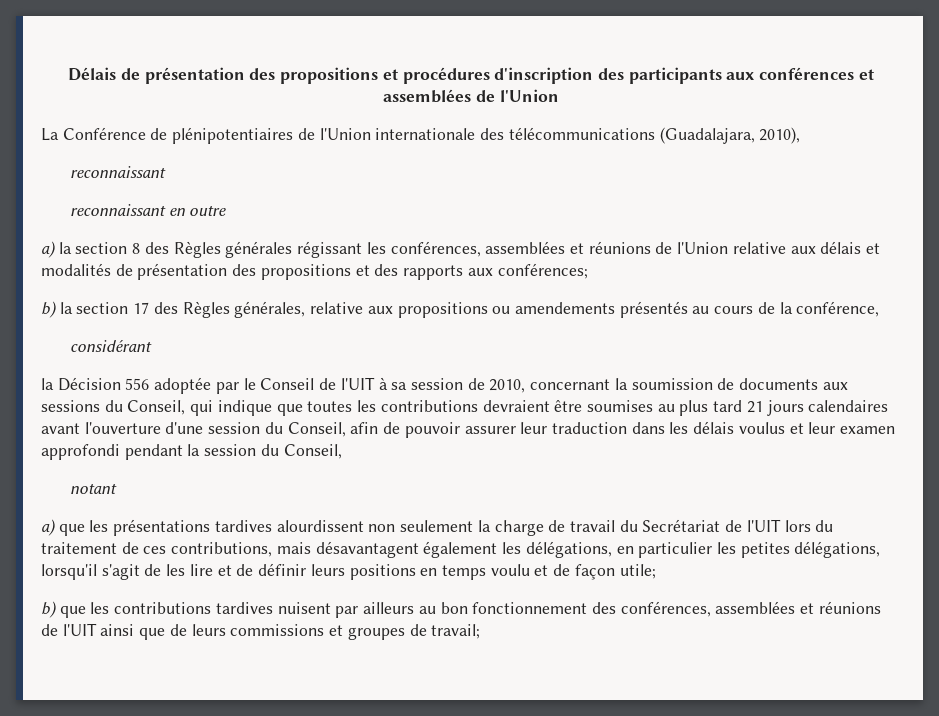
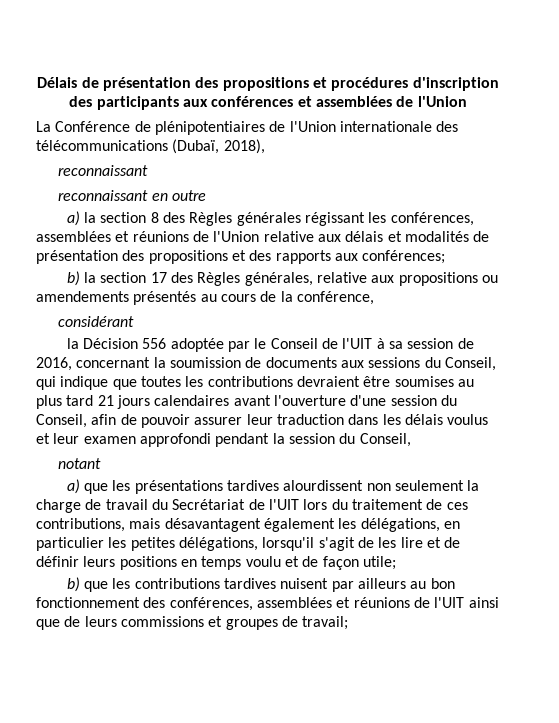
- La Conférence de plénipotentiaires de l'Union internationale des télécommunications (Guadalajara, 2010),
+ La Conférence de plénipotentiaires de l'Union internationale des télécommunications (Dubaï, 2018),
- la Décision 556 adoptée par le Conseil de l'UIT à sa session de 2010, concernant la soumission de documents aux sessions du Conseil, qui indique que toutes les contributions devraient être soumises au plus tard 21 jours calendaires avant l'ouverture d'une session du Conseil, afin de pouvoir assurer leur traduction dans les délais voulus et leur examen approfondi pendant la session du Conseil,
+ la Décision 556 adoptée par le Conseil de l'UIT à sa session de 2016, concernant la soumission de documents aux sessions du Conseil, qui indique que toutes les contributions devraient être soumises au plus tard 21 jours calendaires avant l'ouverture d'une session du Conseil, afin de pouvoir assurer leur traduction dans les délais voulus et leur examen approfondi pendant la session du Conseil,

